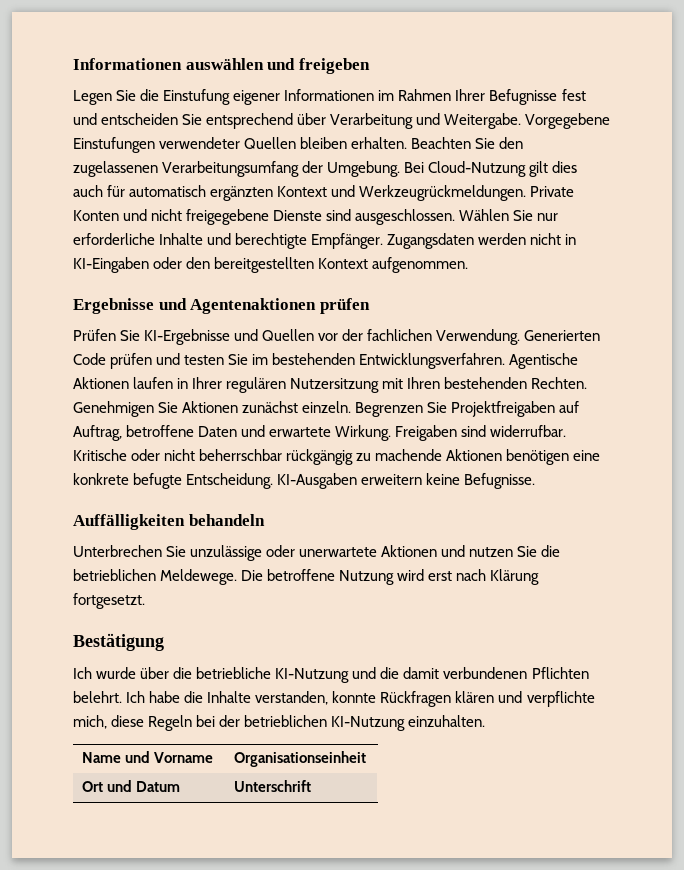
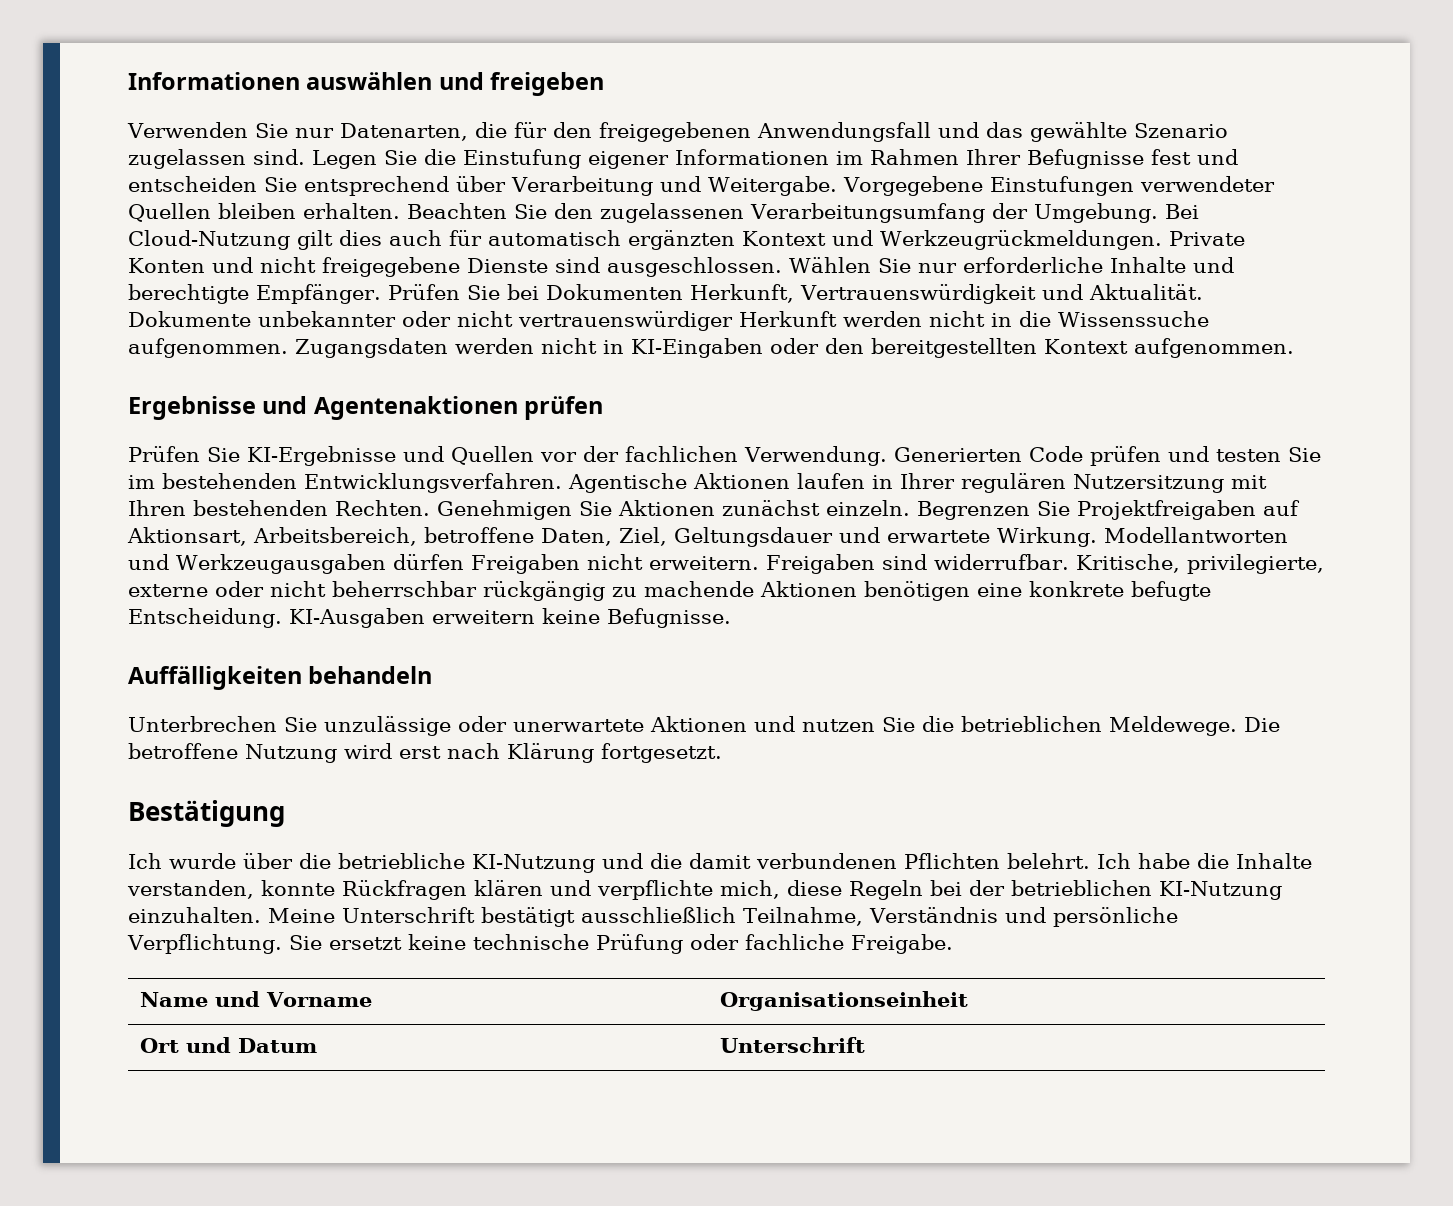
+ Verwenden Sie nur Datenarten, die für den freigegebenen Anwendungsfall und das gewählte Szenario zugelassen sind.
+ Prüfen Sie bei Dokumenten Herkunft, Vertrauenswürdigkeit und Aktualität. Dokumente unbekannter oder nicht vertrauenswürdiger Herkunft werden nicht in die Wissenssuche aufgenommen.
- Begrenzen Sie Projektfreigaben auf Auftrag, betroffene Daten und erwartete Wirkung. Freigaben sind widerrufbar. Kritische oder nicht beherrschbar rückgängig zu machende Aktionen benötigen eine konkrete befugte Entscheidung.
+ Begrenzen Sie Projektfreigaben auf Aktionsart, Arbeitsbereich, betroffene Daten, Ziel, Geltungsdauer und erwartete Wirkung. Modellantworten und Werkzeugausgaben dürfen Freigaben nicht erweitern. Freigaben sind widerrufbar. Kritische, privilegierte, externe oder nicht beherrschbar rückgängig zu machende Aktionen benötigen eine konkrete befugte Entscheidung.
+ Meine Unterschrift bestätigt ausschließlich Teilnahme, Verständnis und persönliche Verpflichtung. Sie ersetzt keine technische Prüfung oder fachliche Freigabe.

